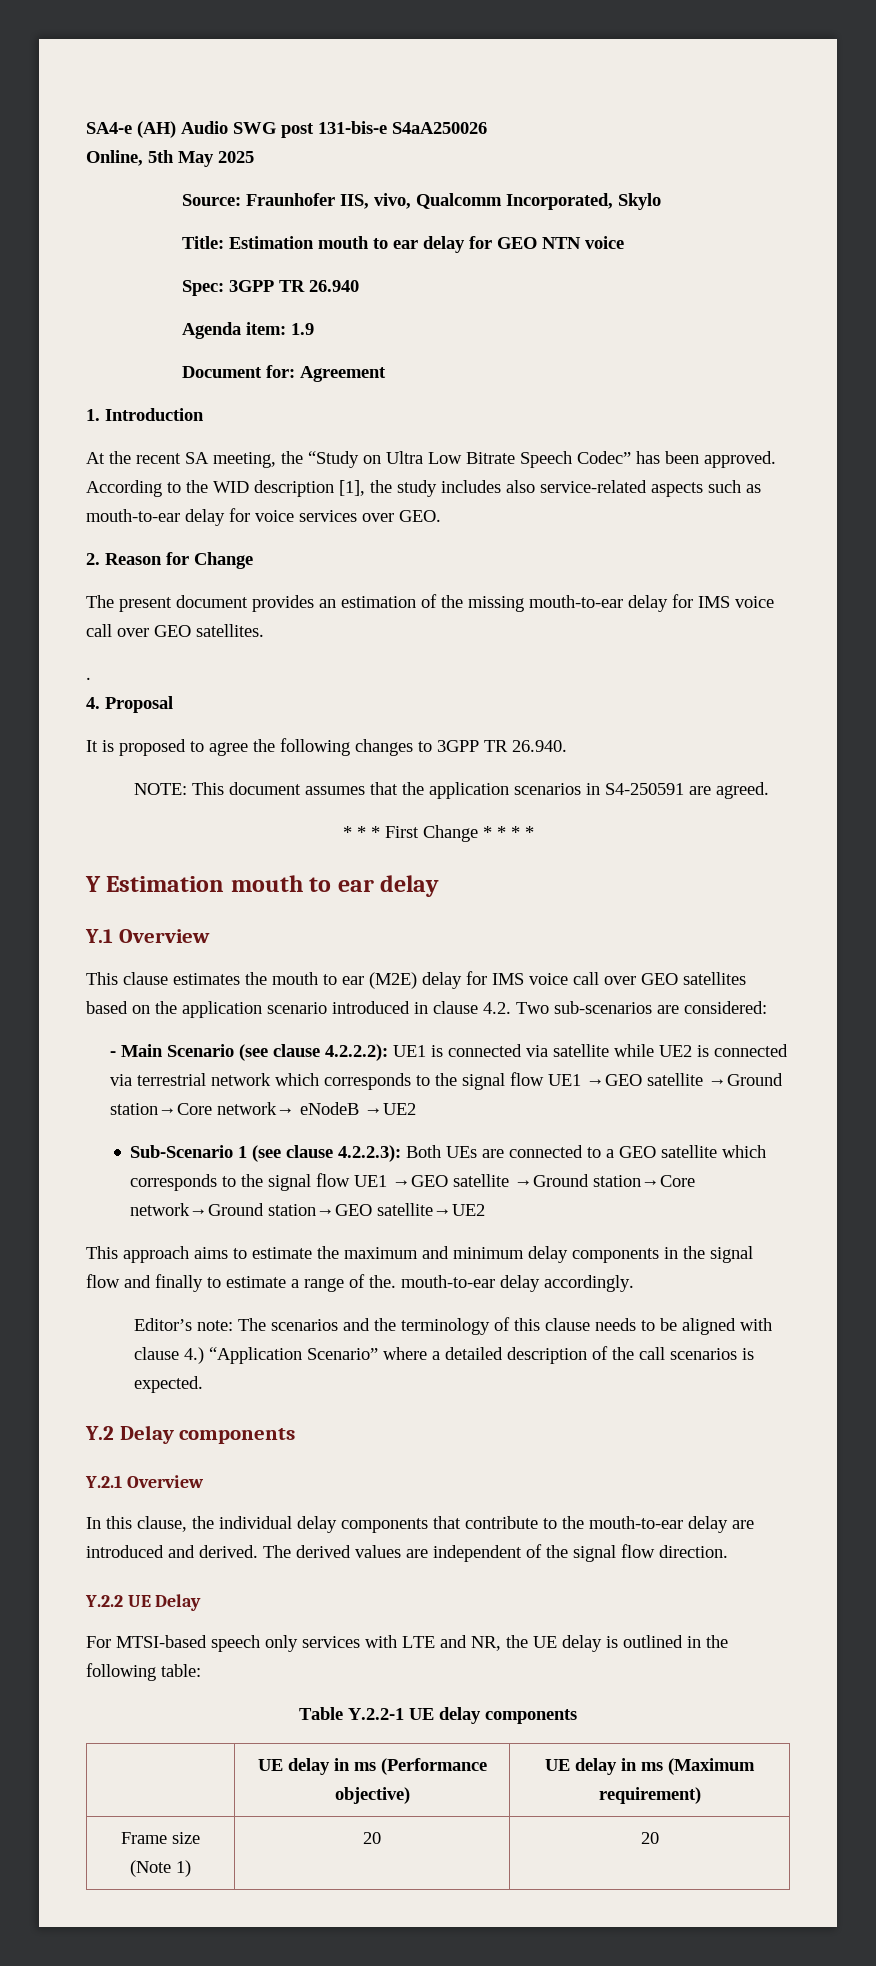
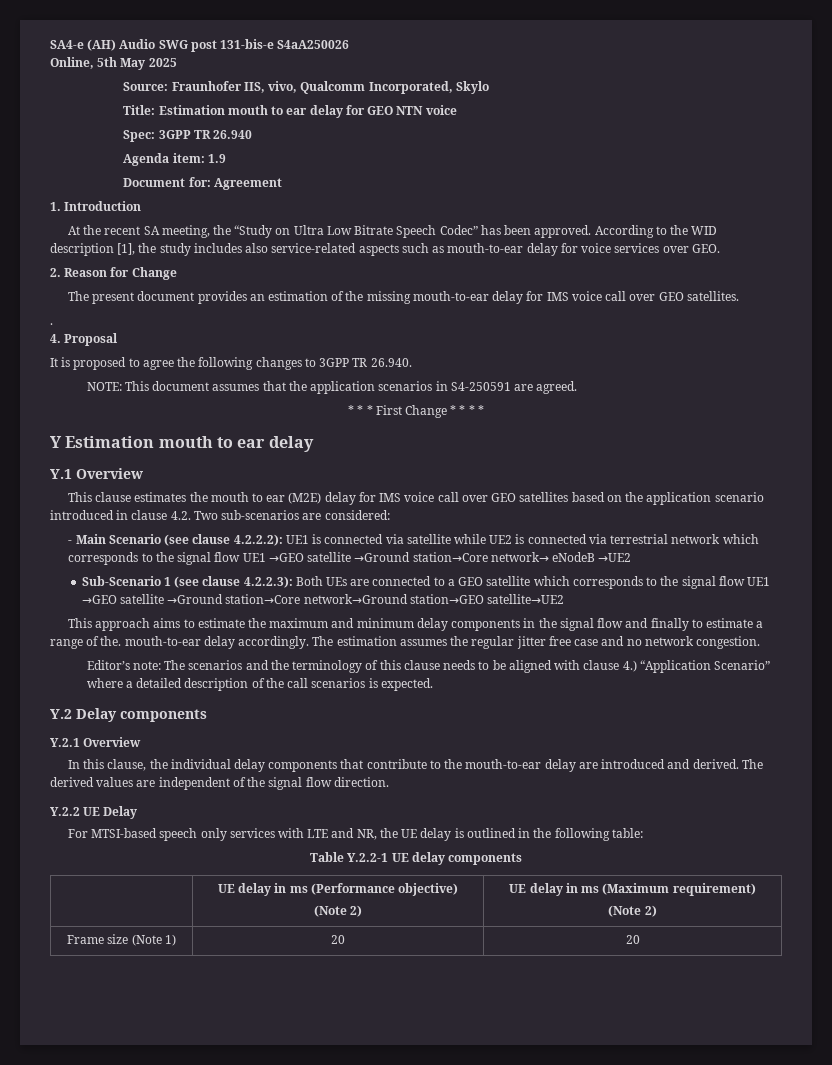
+ The estimation assumes the regular jitter free case and no network congestion.
- | UE delay in ms (Performance objective) | UE delay in ms (Maximum requirement)
+ | UE delay in ms (Performance objective)
+ (Note 2) | UE delay in ms (Maximum requirement)
+ (Note 2)

